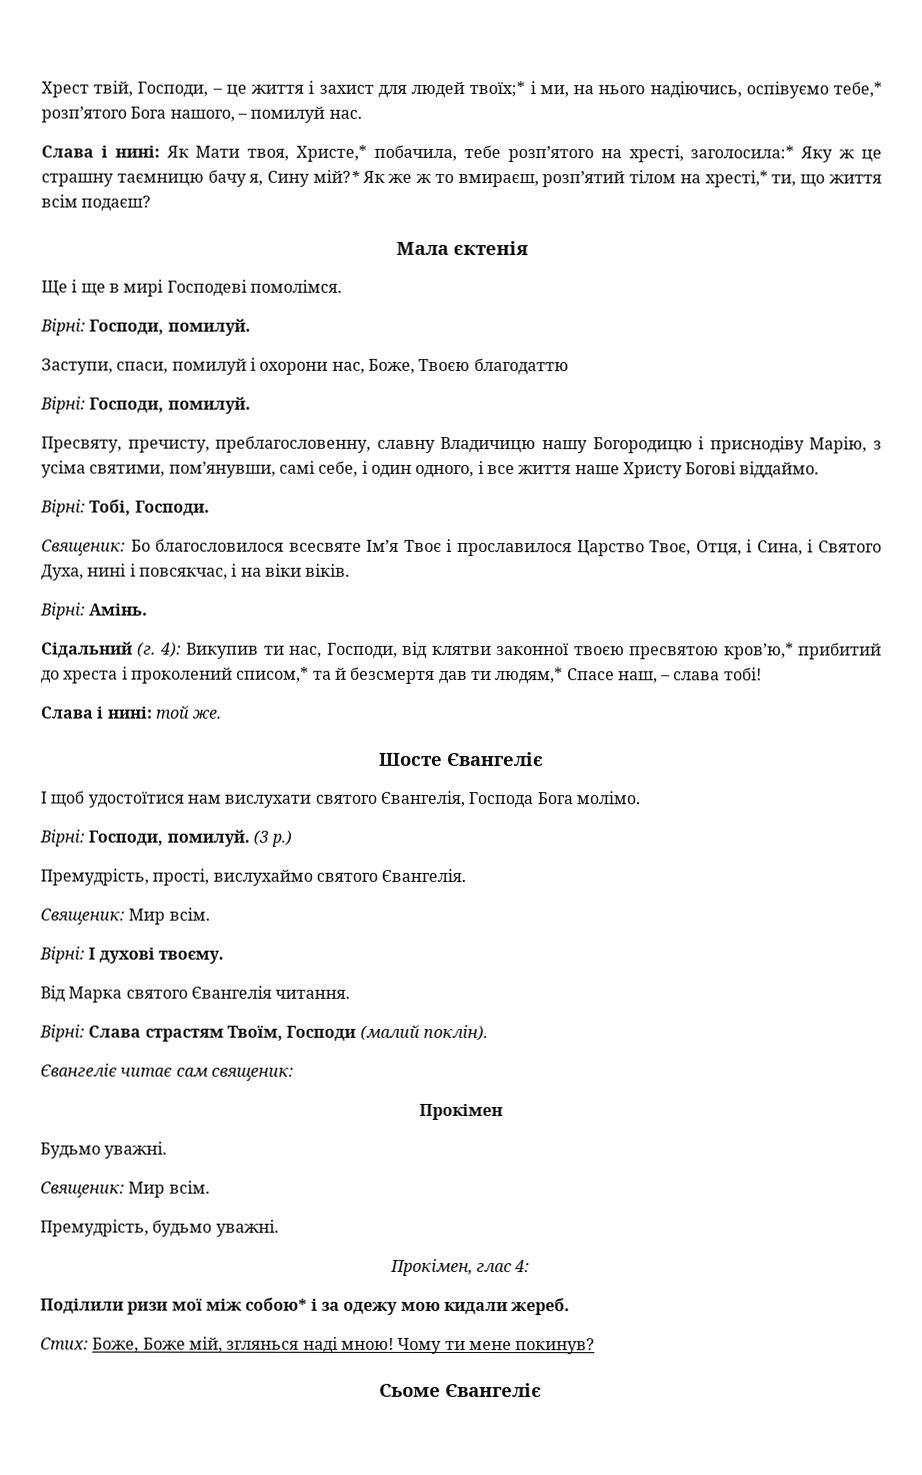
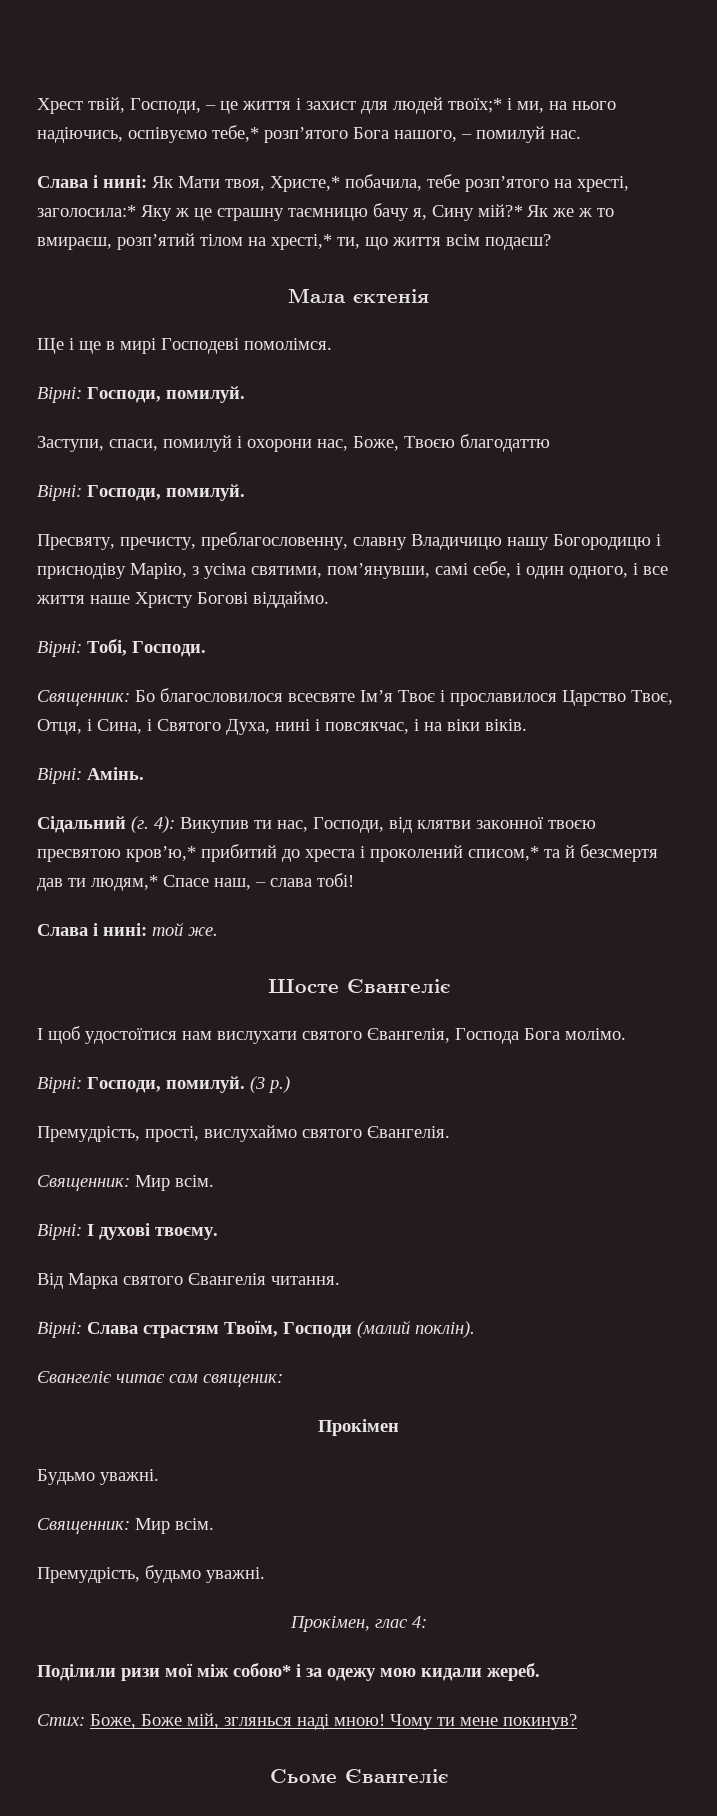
- Священик: Бо благословилося всесвяте Ім’я Твоє і прославилося Царство Твоє, Отця, і Сина, і Святого Духа, нині і повсякчас, і на віки віків.
+ Священник: Бо благословилося всесвяте Ім’я Твоє і прославилося Царство Твоє, Отця, і Сина, і Святого Духа, нині і повсякчас, і на віки віків.
  Премудрість, прості, вислухаймо святого Євангелія.
- Священик: Мир всім.
+ Священник: Мир всім.
  Будьмо уважні.
- Священик: Мир всім.
+ Священник: Мир всім.

